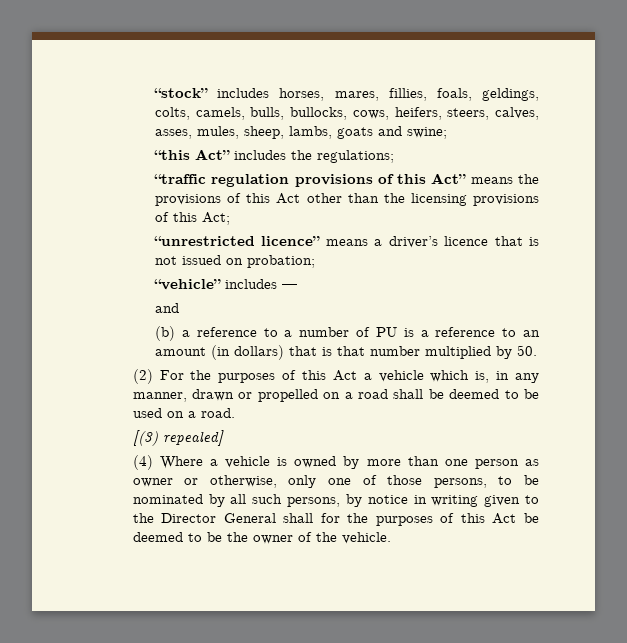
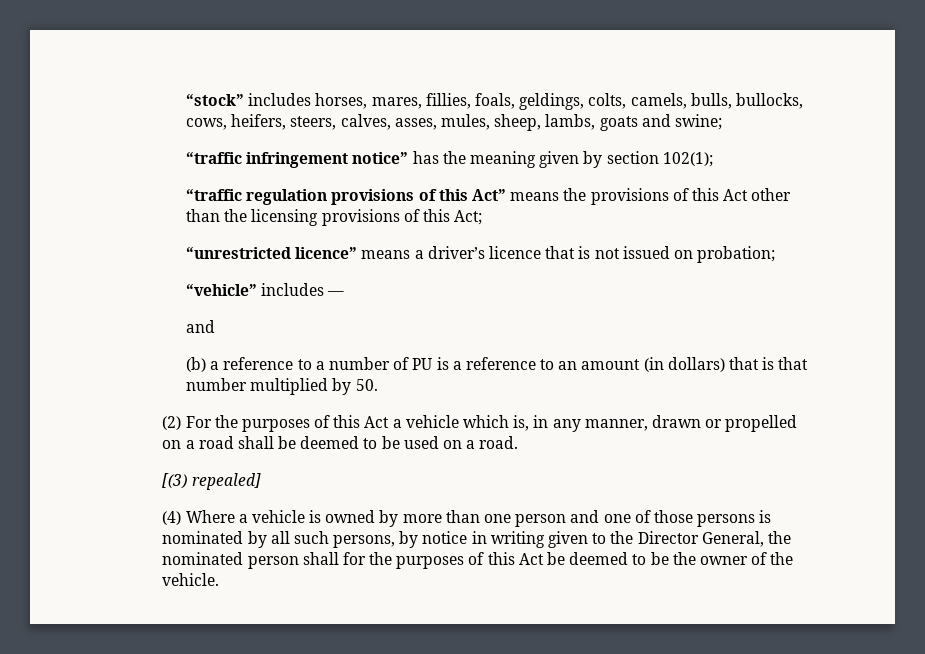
- “this Act” includes the regulations;
+ “traffic infringement notice” has the meaning given by section 102(1);
- (4) Where a vehicle is owned by more than one person as owner or otherwise, only one of those persons, to be nominated by all such persons, by notice in writing given to the Director General shall for the purposes of this Act be deemed to be the owner of the vehicle.
+ (4) Where a vehicle is owned by more than one person and one of those persons is nominated by all such persons, by notice in writing given to the Director General, the nominated person shall for the purposes of this Act be deemed to be the owner of the vehicle.

